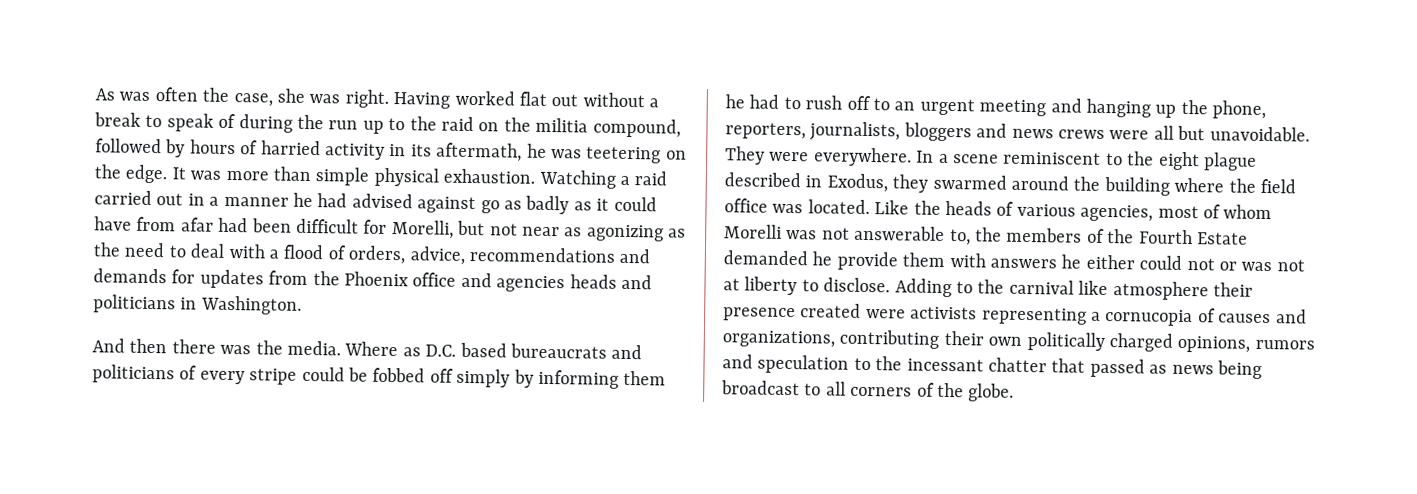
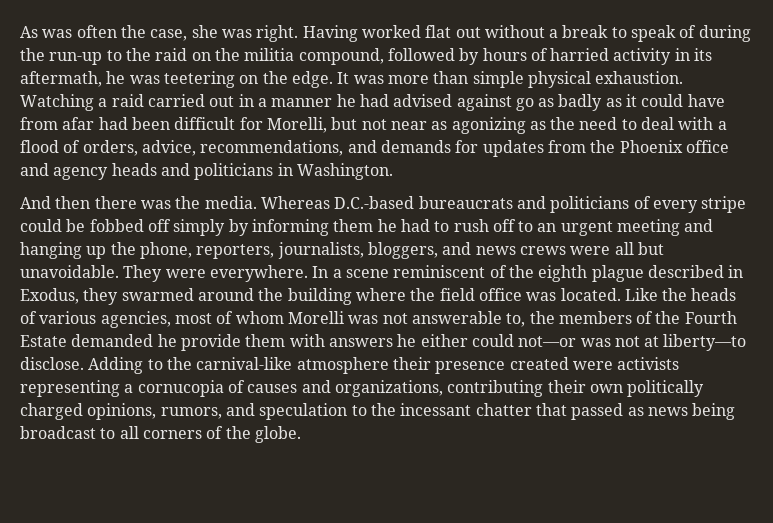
- Having worked flat out without a break to speak of during the run up to the raid on the militia compound, followed by hours of harried activity in its aftermath, he was teetering on the edge.
+ Having worked flat out without a break to speak of during the run-up to the raid on the militia compound, followed by hours of harried activity in its aftermath, he was teetering on the edge.
- Watching a raid carried out in a manner he had advised against go as badly as it could have from afar had been difficult for Morelli, but not near as agonizing as the need to deal with a flood of orders, advice, recommendations and demands for updates from the Phoenix office and agencies heads and politicians in Washington.
+ Watching a raid carried out in a manner he had advised against go as badly as it could have from afar had been difficult for Morelli, but not near as agonizing as the need to deal with a flood of orders, advice, recommendations, and demands for updates from the Phoenix office and agency heads and politicians in Washington.
- Where as D.C. based bureaucrats and politicians of every stripe could be fobbed off simply by informing them he had to rush off to an urgent meeting and hanging up the phone, reporters, journalists, bloggers and news crews were all but unavoidable.
+ Whereas D.C.-based bureaucrats and politicians of every stripe could be fobbed off simply by informing them he had to rush off to an urgent meeting and hanging up the phone, reporters, journalists, bloggers, and news crews were all but unavoidable.
- In a scene reminiscent to the eight plague described in Exodus, they swarmed around the building where the field office was located.
+ In a scene reminiscent of the eighth plague described in Exodus, they swarmed around the building where the field office was located.
- Like the heads of various agencies, most of whom Morelli was not answerable to, the members of the Fourth Estate demanded he provide them with answers he either could not or was not at liberty to disclose.
+ Like the heads of various agencies, most of whom Morelli was not answerable to, the members of the Fourth Estate demanded he provide them with answers he either could not—or was not at liberty—to disclose.
- Adding to the carnival like atmosphere their presence created were activists representing a cornucopia of causes and organizations, contributing their own politically charged opinions, rumors and speculation to the incessant chatter that passed as news being broadcast to all corners of the globe.
+ Adding to the carnival-like atmosphere their presence created were activists representing a cornucopia of causes and organizations, contributing their own politically charged opinions, rumors, and speculation to the incessant chatter that passed as news being broadcast to all corners of the globe.

